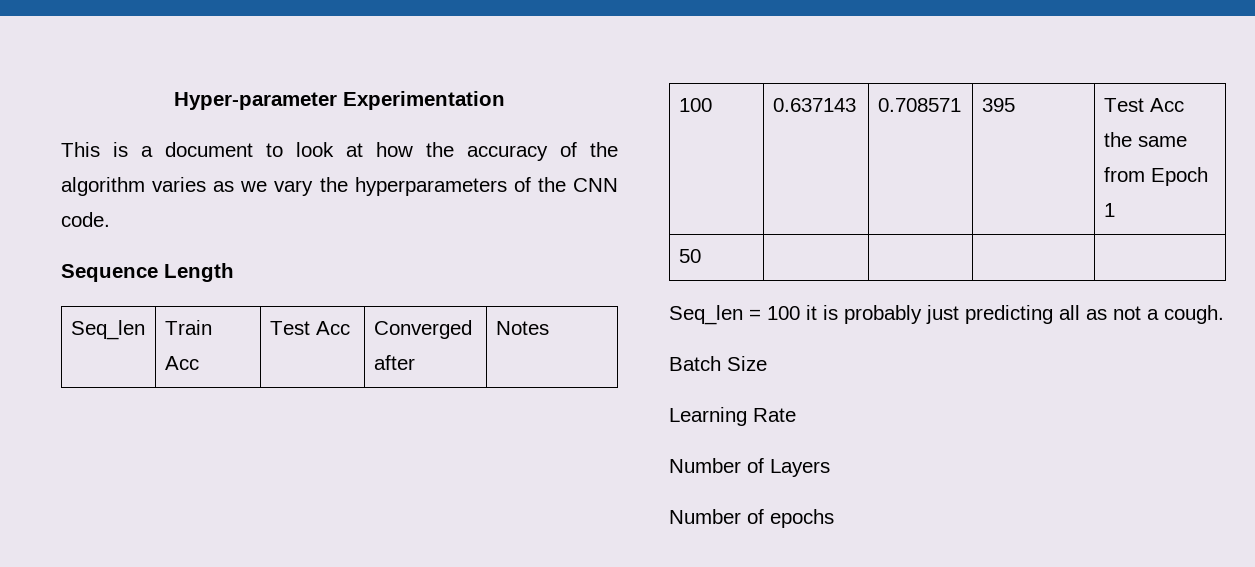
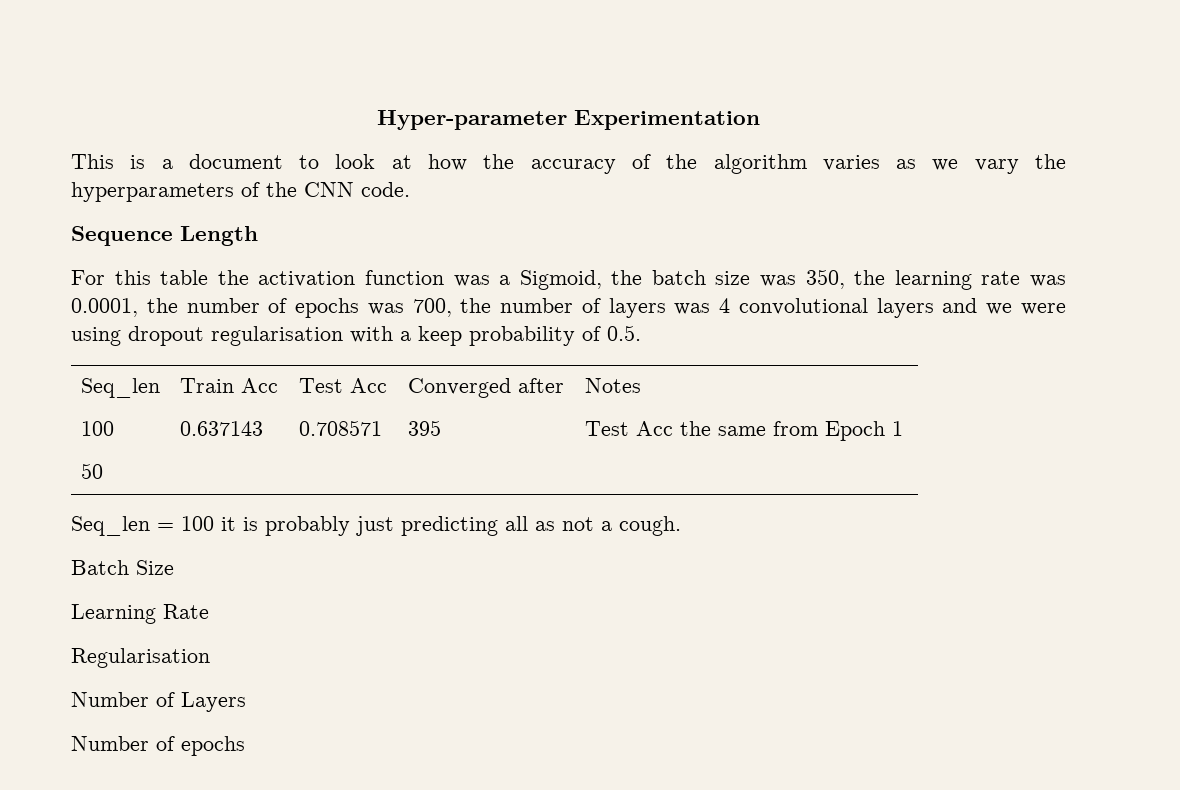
+ For this table the activation function was a Sigmoid, the batch size was 350, the learning rate was 0.0001, the number of epochs was 700, the number of layers was 4 convolutional layers and we were using dropout regularisation with a keep probability of 0.5.
+ Regularisation

